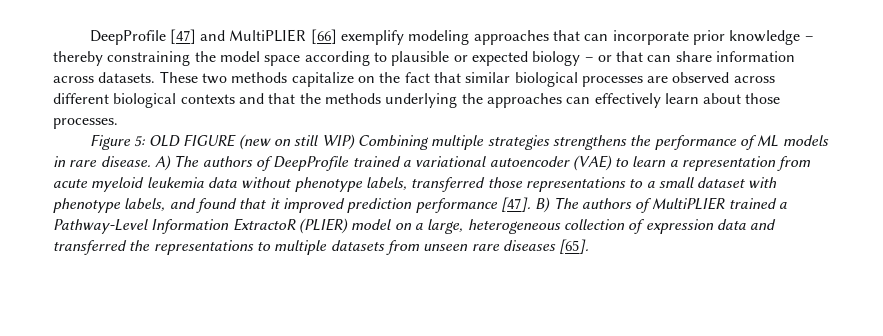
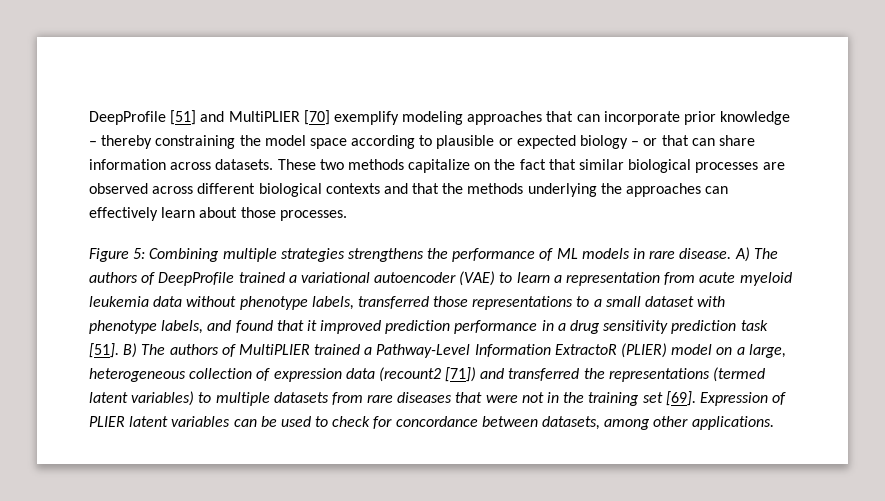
- DeepProfile [47] and MultiPLIER [66] exemplify modeling approaches that can incorporate prior knowledge – thereby constraining the model space according to plausible or expected biology – or that can share information across datasets.
+ DeepProfile [51] and MultiPLIER [70] exemplify modeling approaches that can incorporate prior knowledge – thereby constraining the model space according to plausible or expected biology – or that can share information across datasets.
- Figure 5: OLD FIGURE (new on still WIP) Combining multiple strategies strengthens the performance of ML models in rare disease.
+ Figure 5: Combining multiple strategies strengthens the performance of ML models in rare disease.
- A) The authors of DeepProfile trained a variational autoencoder (VAE) to learn a representation from acute myeloid leukemia data without phenotype labels, transferred those representations to a small dataset with phenotype labels, and found that it improved prediction performance [47].
+ A) The authors of DeepProfile trained a variational autoencoder (VAE) to learn a representation from acute myeloid leukemia data without phenotype labels, transferred those representations to a small dataset with phenotype labels, and found that it improved prediction performance in a drug sensitivity prediction task [51].
- B) The authors of MultiPLIER trained a Pathway-Level Information ExtractoR (PLIER) model on a large, heterogeneous collection of expression data and transferred the representations to multiple datasets from unseen rare diseases [65].
+ B) The authors of MultiPLIER trained a Pathway-Level Information ExtractoR (PLIER) model on a large, heterogeneous collection of expression data (recount2 [71]) and transferred the representations (termed latent variables) to multiple datasets from rare diseases that were not in the training set [69]. Expression of PLIER latent variables can be used to check for concordance between datasets, among other applications.

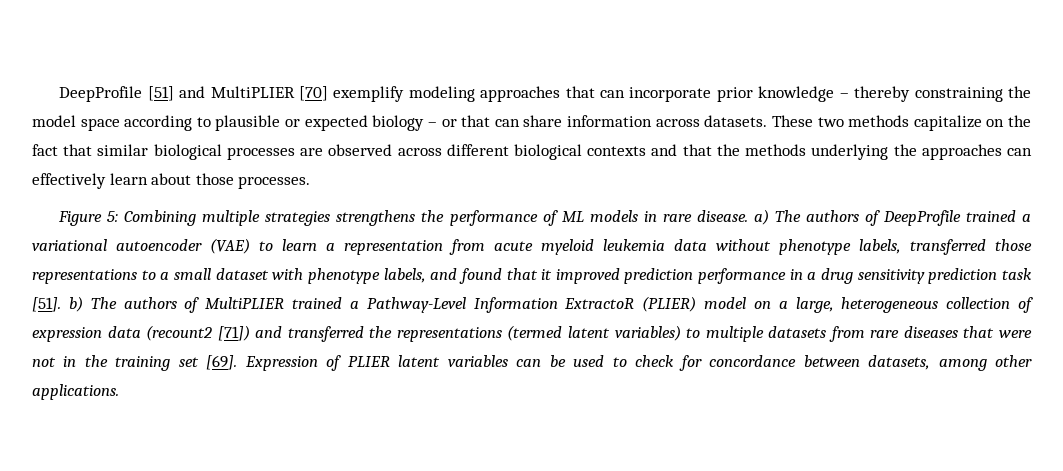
- Combining multiple strategies strengthens the performance of ML models in rare disease. A) The authors of DeepProfile trained a variational autoencoder (VAE) to learn a representation from acute myeloid leukemia data without phenotype labels, transferred those representations to a small dataset with phenotype labels, and found that it improved prediction performance in a drug sensitivity prediction task [51]. B) The authors of MultiPLIER trained a Pathway-Level Information ExtractoR (PLIER) model on a large, heterogeneous collection of expression data (recount2 [71]) and transferred the representations (termed latent variables) to multiple datasets from rare diseases that were not in the training set [69].
+ Combining multiple strategies strengthens the performance of ML models in rare disease. a) The authors of DeepProfile trained a variational autoencoder (VAE) to learn a representation from acute myeloid leukemia data without phenotype labels, transferred those representations to a small dataset with phenotype labels, and found that it improved prediction performance in a drug sensitivity prediction task [51]. b) The authors of MultiPLIER trained a Pathway-Level Information ExtractoR (PLIER) model on a large, heterogeneous collection of expression data (recount2 [71]) and transferred the representations (termed latent variables) to multiple datasets from rare diseases that were not in the training set [69].

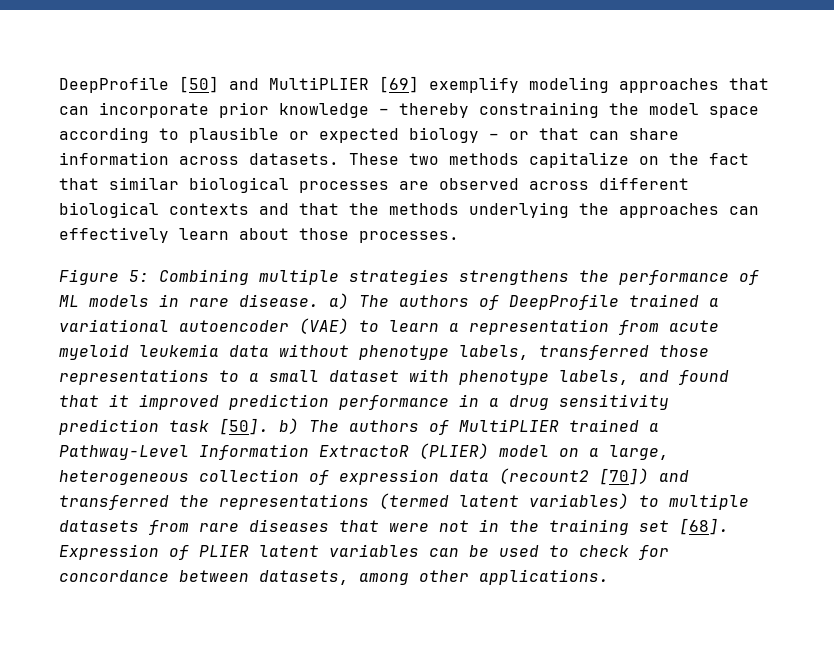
- DeepProfile [51] and MultiPLIER [70] exemplify modeling approaches that can incorporate prior knowledge – thereby constraining the model space according to plausible or expected biology – or that can share information across datasets.
+ DeepProfile [50] and MultiPLIER [69] exemplify modeling approaches that can incorporate prior knowledge – thereby constraining the model space according to plausible or expected biology – or that can share information across datasets.
- Combining multiple strategies strengthens the performance of ML models in rare disease. a) The authors of DeepProfile trained a variational autoencoder (VAE) to learn a representation from acute myeloid leukemia data without phenotype labels, transferred those representations to a small dataset with phenotype labels, and found that it improved prediction performance in a drug sensitivity prediction task [51]. b) The authors of MultiPLIER trained a Pathway-Level Information ExtractoR (PLIER) model on a large, heterogeneous collection of expression data (recount2 [71]) and transferred the representations (termed latent variables) to multiple datasets from rare diseases that were not in the training set [69].
+ Combining multiple strategies strengthens the performance of ML models in rare disease. a) The authors of DeepProfile trained a variational autoencoder (VAE) to learn a representation from acute myeloid leukemia data without phenotype labels, transferred those representations to a small dataset with phenotype labels, and found that it improved prediction performance in a drug sensitivity prediction task [50]. b) The authors of MultiPLIER trained a Pathway-Level Information ExtractoR (PLIER) model on a large, heterogeneous collection of expression data (recount2 [70]) and transferred the representations (termed latent variables) to multiple datasets from rare diseases that were not in the training set [68].

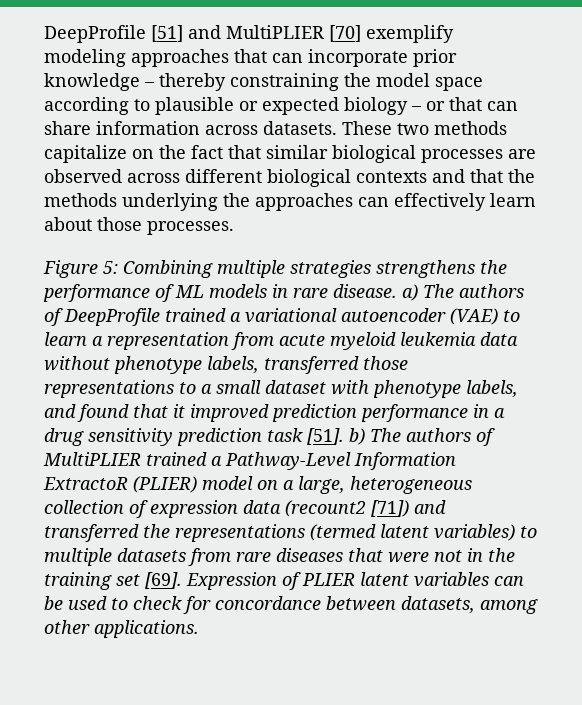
- DeepProfile [50] and MultiPLIER [69] exemplify modeling approaches that can incorporate prior knowledge – thereby constraining the model space according to plausible or expected biology – or that can share information across datasets.
+ DeepProfile [51] and MultiPLIER [70] exemplify modeling approaches that can incorporate prior knowledge – thereby constraining the model space according to plausible or expected biology – or that can share information across datasets.
- Combining multiple strategies strengthens the performance of ML models in rare disease. a) The authors of DeepProfile trained a variational autoencoder (VAE) to learn a representation from acute myeloid leukemia data without phenotype labels, transferred those representations to a small dataset with phenotype labels, and found that it improved prediction performance in a drug sensitivity prediction task [50]. b) The authors of MultiPLIER trained a Pathway-Level Information ExtractoR (PLIER) model on a large, heterogeneous collection of expression data (recount2 [70]) and transferred the representations (termed latent variables) to multiple datasets from rare diseases that were not in the training set [68].
+ Combining multiple strategies strengthens the performance of ML models in rare disease. a) The authors of DeepProfile trained a variational autoencoder (VAE) to learn a representation from acute myeloid leukemia data without phenotype labels, transferred those representations to a small dataset with phenotype labels, and found that it improved prediction performance in a drug sensitivity prediction task [51]. b) The authors of MultiPLIER trained a Pathway-Level Information ExtractoR (PLIER) model on a large, heterogeneous collection of expression data (recount2 [71]) and transferred the representations (termed latent variables) to multiple datasets from rare diseases that were not in the training set [69].

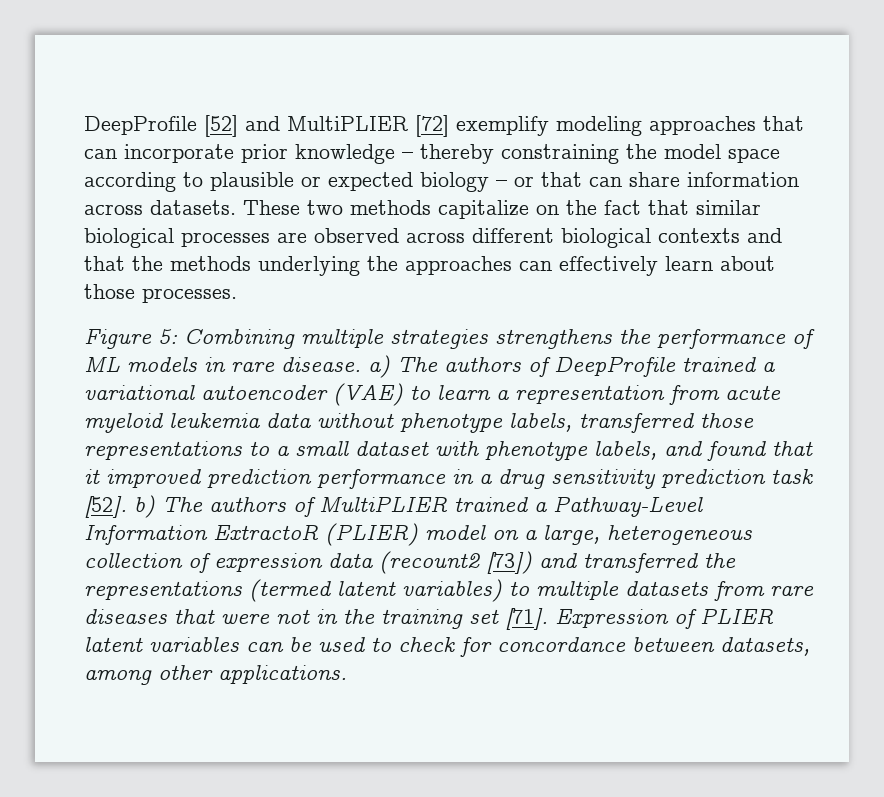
- DeepProfile [51] and MultiPLIER [70] exemplify modeling approaches that can incorporate prior knowledge – thereby constraining the model space according to plausible or expected biology – or that can share information across datasets.
+ DeepProfile [52] and MultiPLIER [72] exemplify modeling approaches that can incorporate prior knowledge – thereby constraining the model space according to plausible or expected biology – or that can share information across datasets.
- Combining multiple strategies strengthens the performance of ML models in rare disease. a) The authors of DeepProfile trained a variational autoencoder (VAE) to learn a representation from acute myeloid leukemia data without phenotype labels, transferred those representations to a small dataset with phenotype labels, and found that it improved prediction performance in a drug sensitivity prediction task [51]. b) The authors of MultiPLIER trained a Pathway-Level Information ExtractoR (PLIER) model on a large, heterogeneous collection of expression data (recount2 [71]) and transferred the representations (termed latent variables) to multiple datasets from rare diseases that were not in the training set [69].
+ Combining multiple strategies strengthens the performance of ML models in rare disease. a) The authors of DeepProfile trained a variational autoencoder (VAE) to learn a representation from acute myeloid leukemia data without phenotype labels, transferred those representations to a small dataset with phenotype labels, and found that it improved prediction performance in a drug sensitivity prediction task [52]. b) The authors of MultiPLIER trained a Pathway-Level Information ExtractoR (PLIER) model on a large, heterogeneous collection of expression data (recount2 [73]) and transferred the representations (termed latent variables) to multiple datasets from rare diseases that were not in the training set [71].

